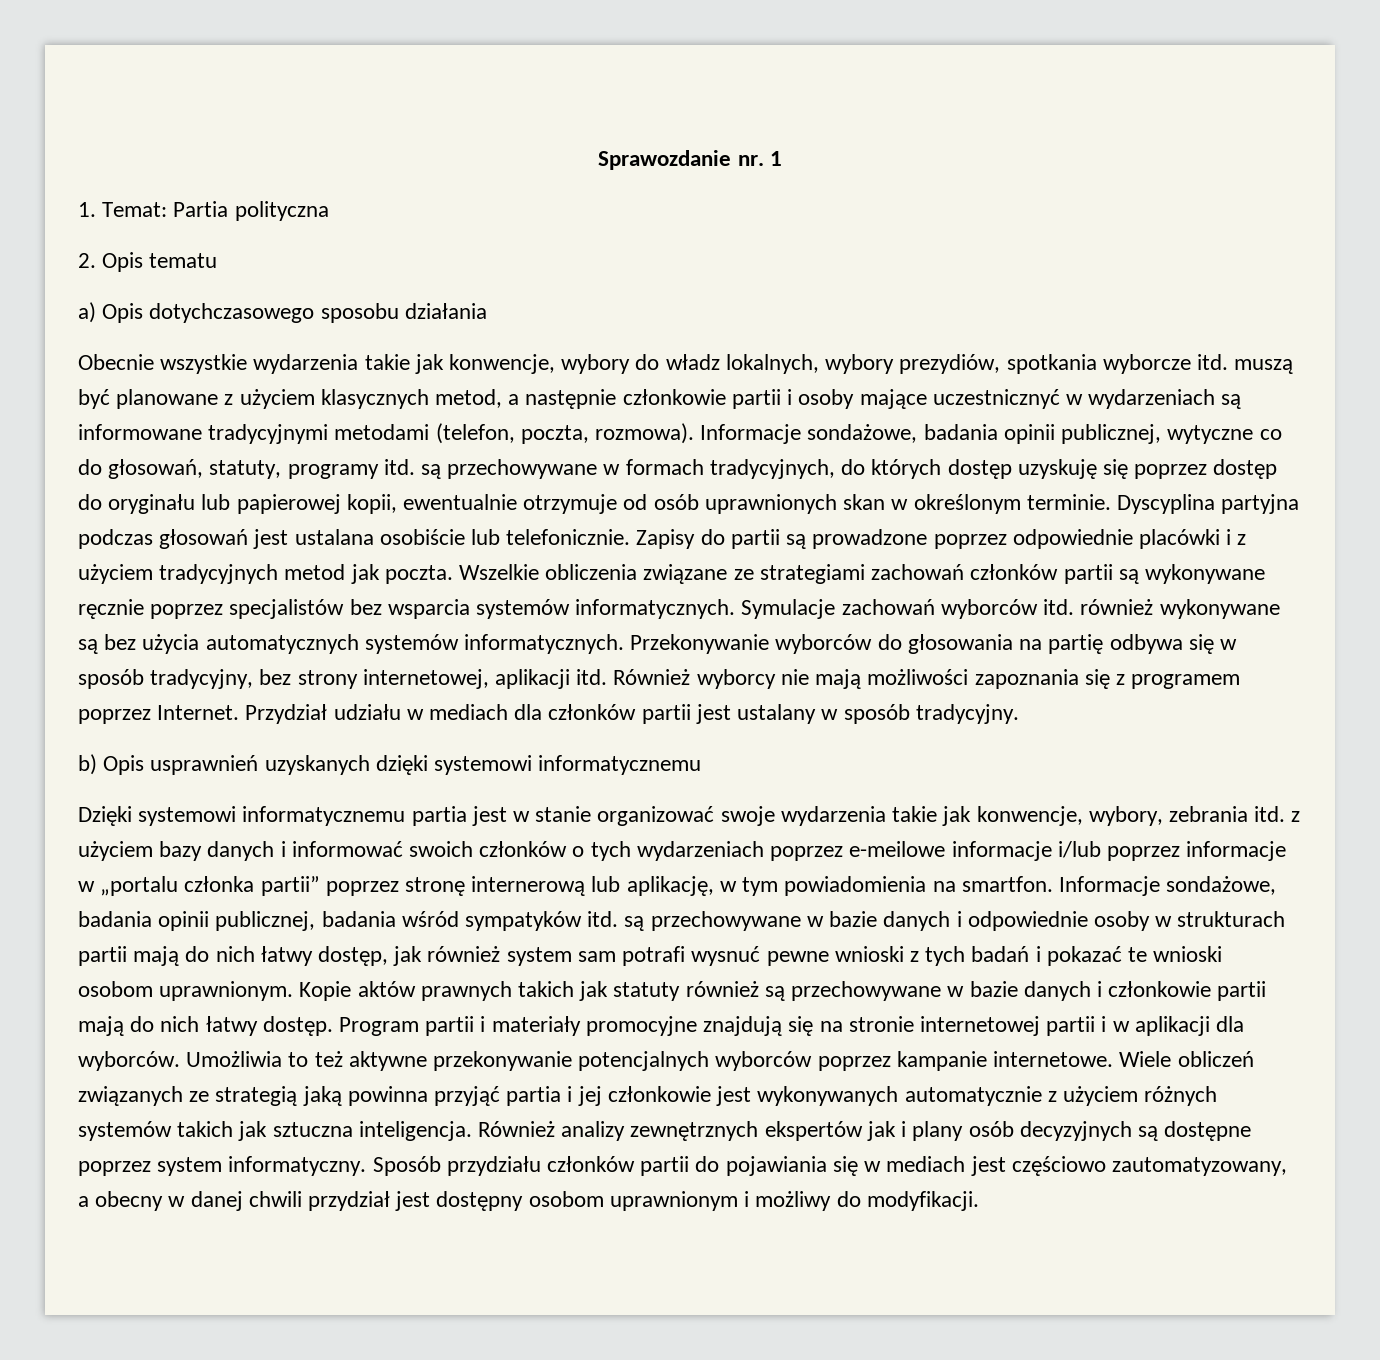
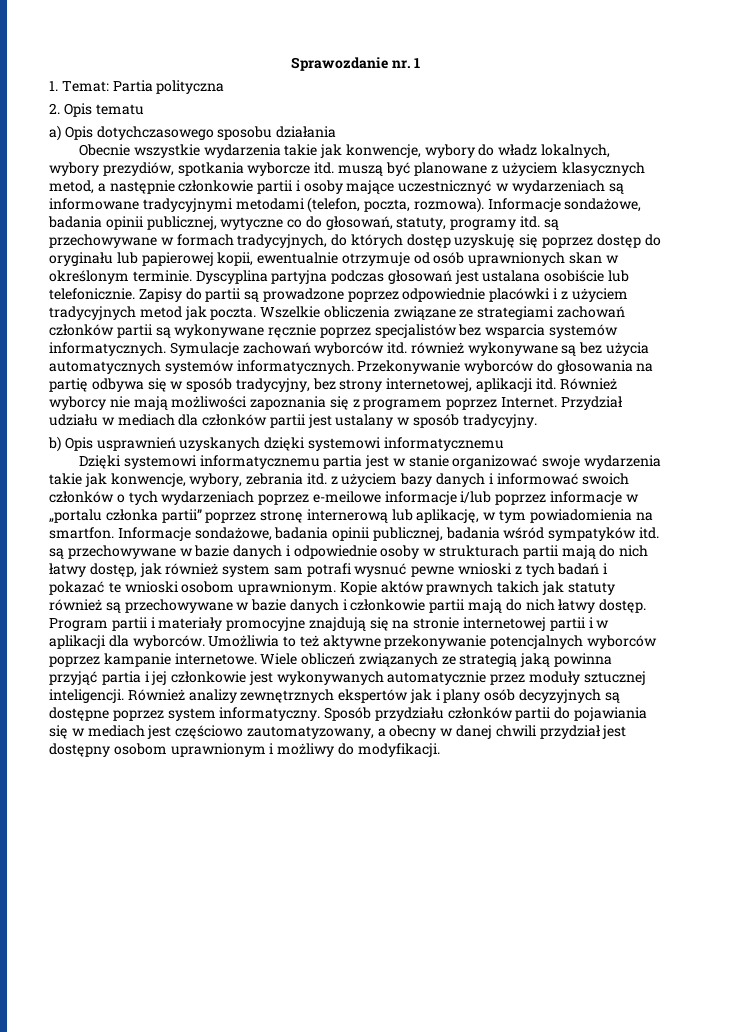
- Wiele obliczeń związanych ze strategią jaką powinna przyjąć partia i jej członkowie jest wykonywanych automatycznie z użyciem różnych systemów takich jak sztuczna inteligencja.
+ Wiele obliczeń związanych ze strategią jaką powinna przyjąć partia i jej członkowie jest wykonywanych automatycznie przez moduły sztucznej inteligencji.

